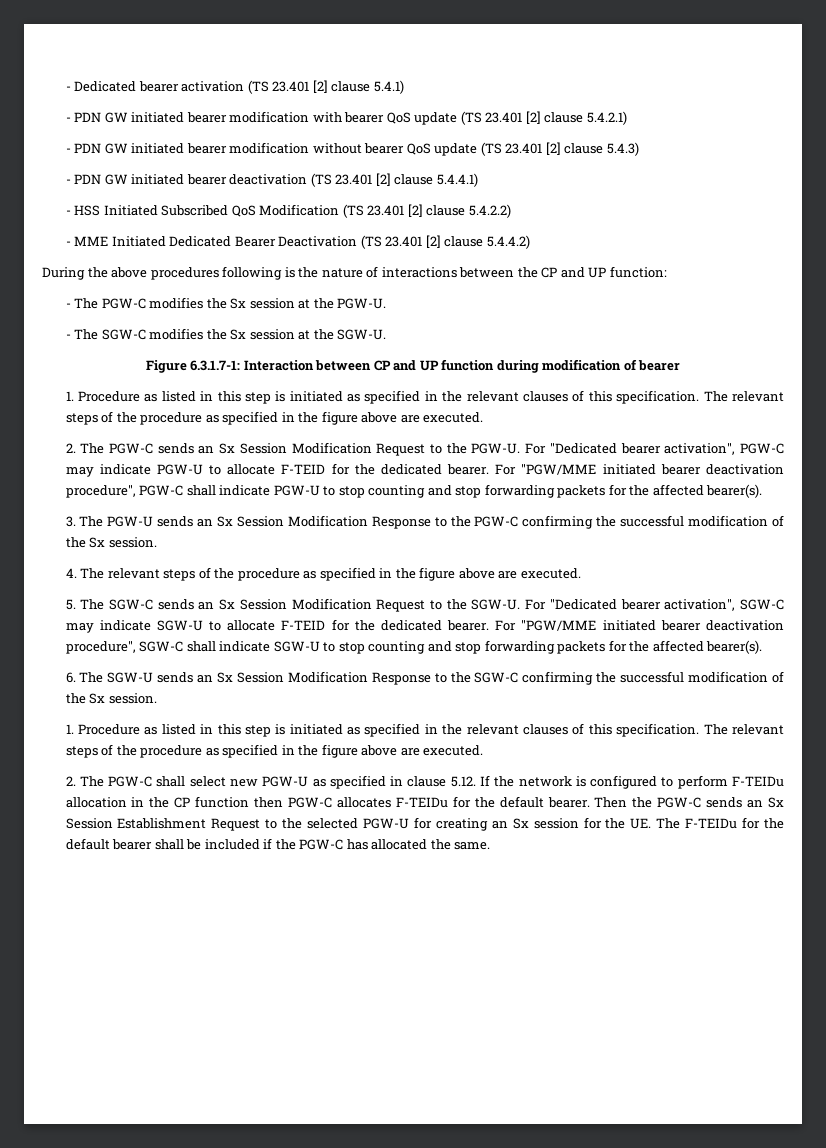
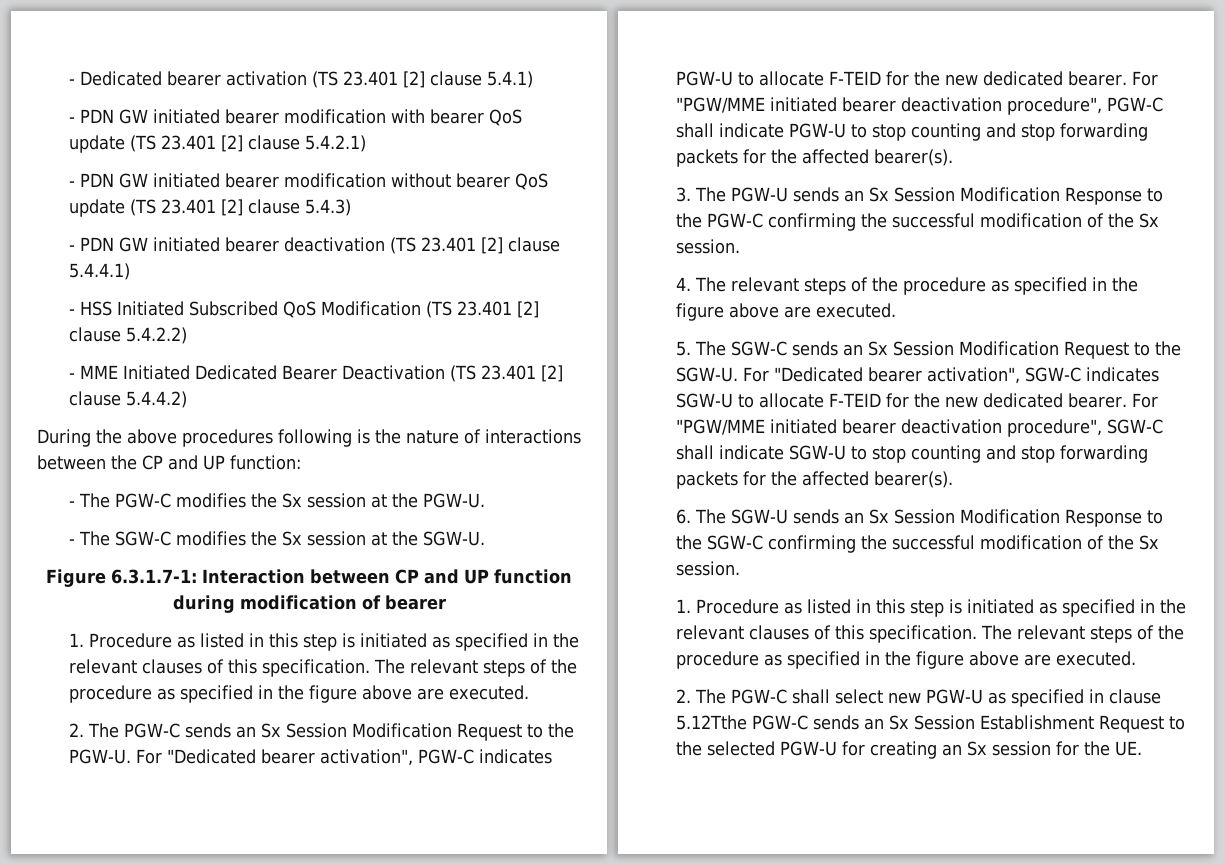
- For "Dedicated bearer activation", PGW-C may indicate PGW-U to allocate F-TEID for the dedicated bearer.
+ For "Dedicated bearer activation", PGW-C indicates PGW-U to allocate F-TEID for the new dedicated bearer.
- For "Dedicated bearer activation", SGW-C may indicate SGW-U to allocate F-TEID for the dedicated bearer.
+ For "Dedicated bearer activation", SGW-C indicates SGW-U to allocate F-TEID for the new dedicated bearer.
- 2. The PGW-C shall select new PGW-U as specified in clause 5.12. If the network is configured to perform F-TEIDu allocation in the CP function then PGW-C allocates F-TEIDu for the default bearer. Then the PGW-C sends an Sx Session Establishment Request to the selected PGW-U for creating an Sx session for the UE. The F-TEIDu for the default bearer shall be included if the PGW-C has allocated the same.
+ 2. The PGW-C shall select new PGW-U as specified in clause 5.12Tthe PGW-C sends an Sx Session Establishment Request to the selected PGW-U for creating an Sx session for the UE.

